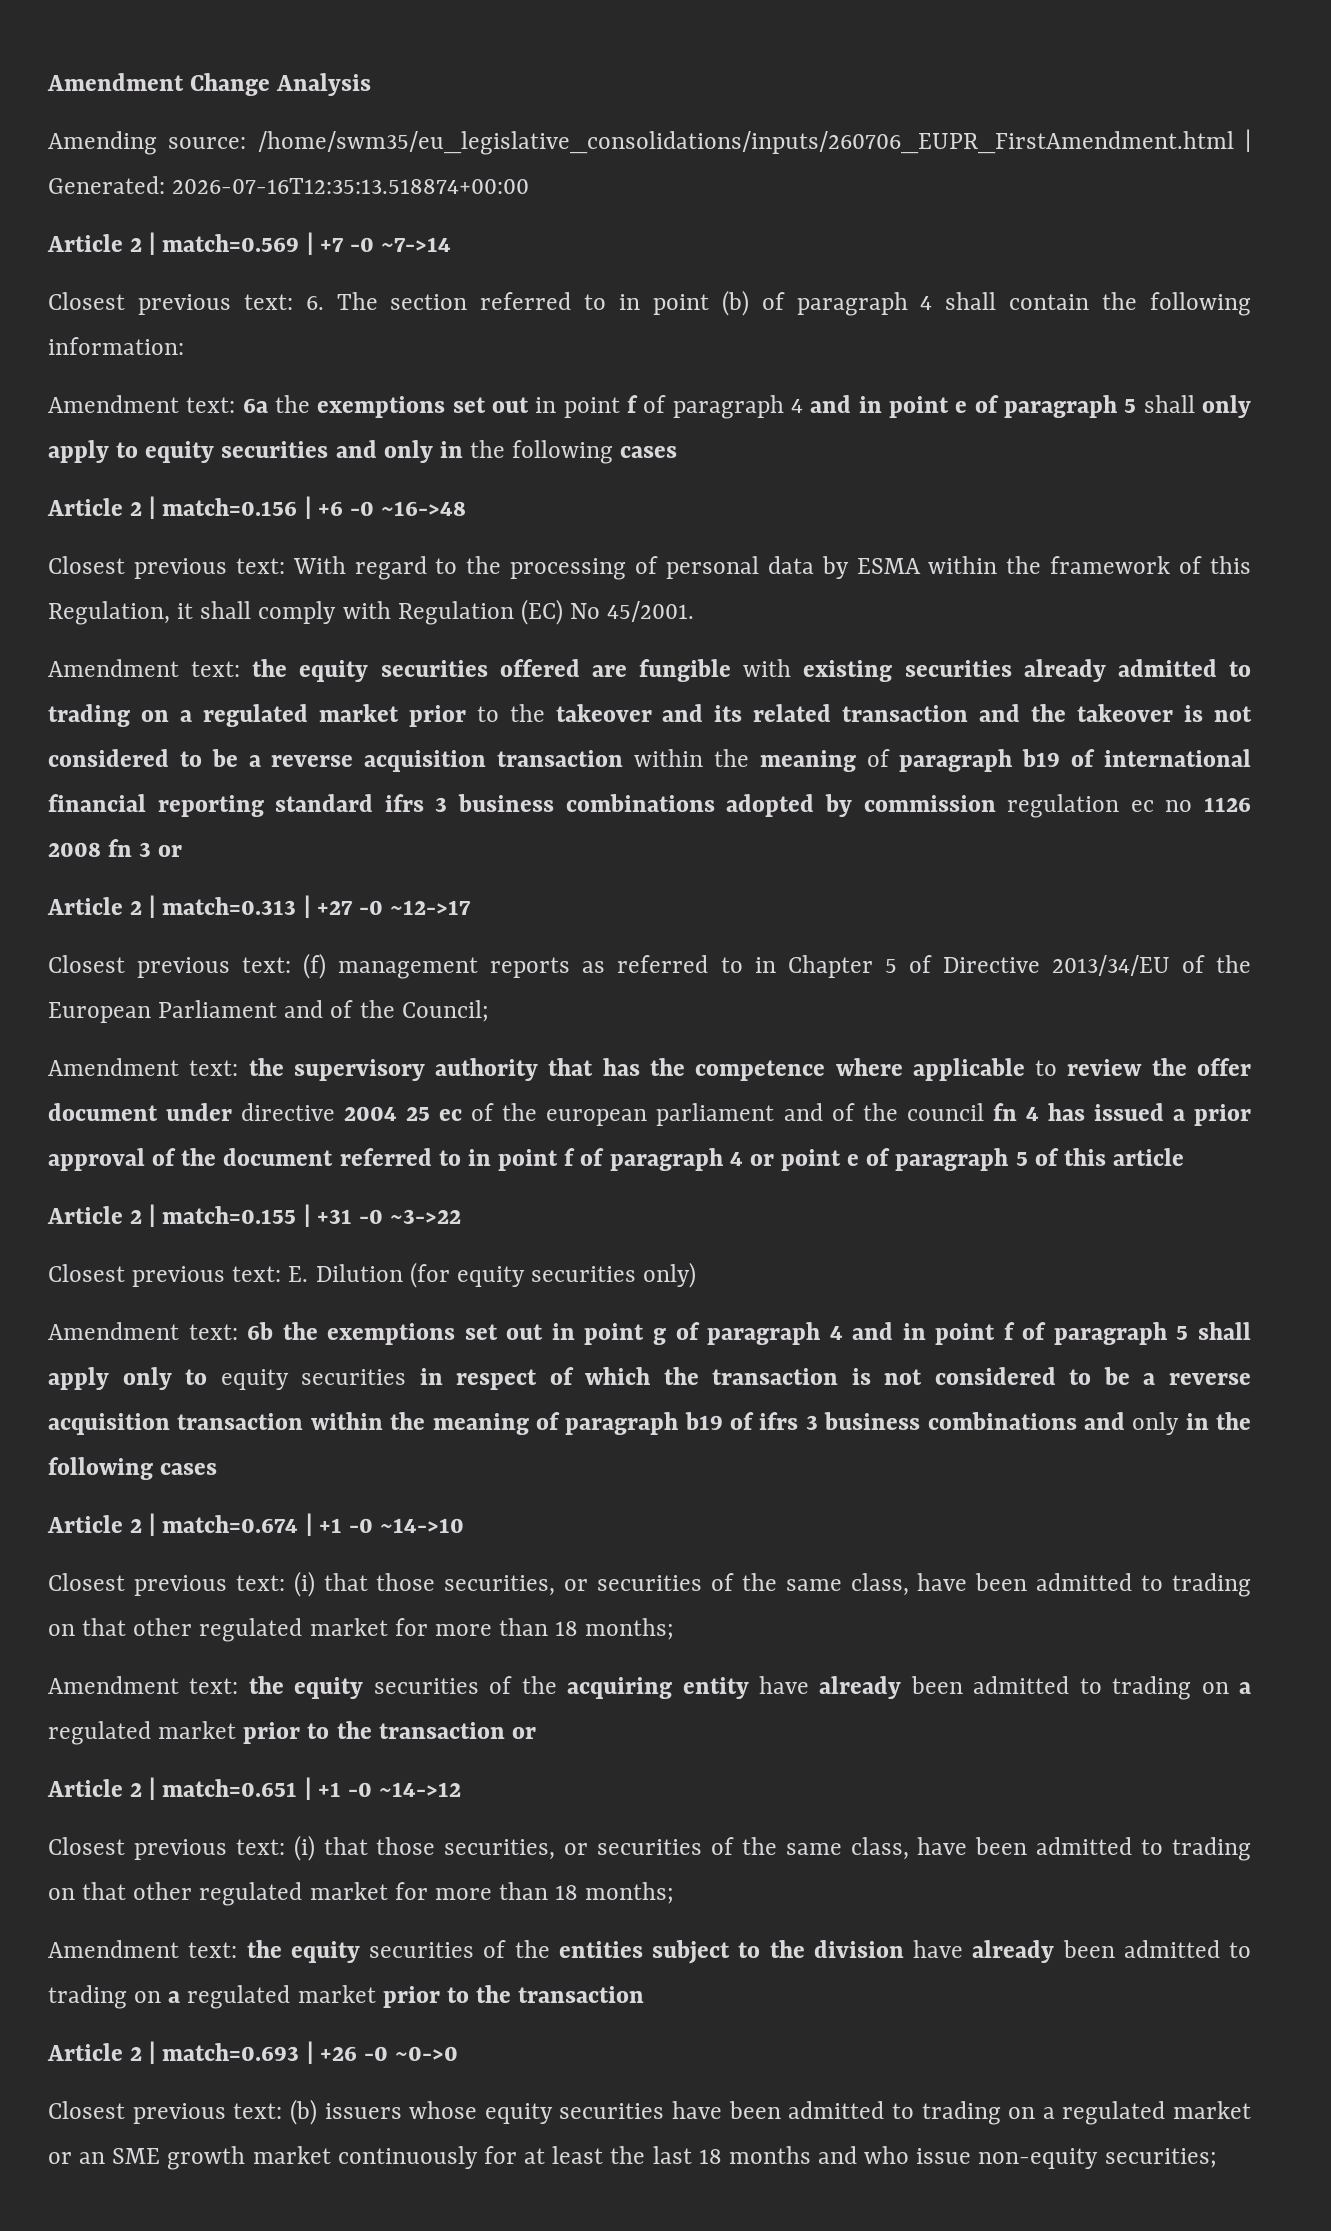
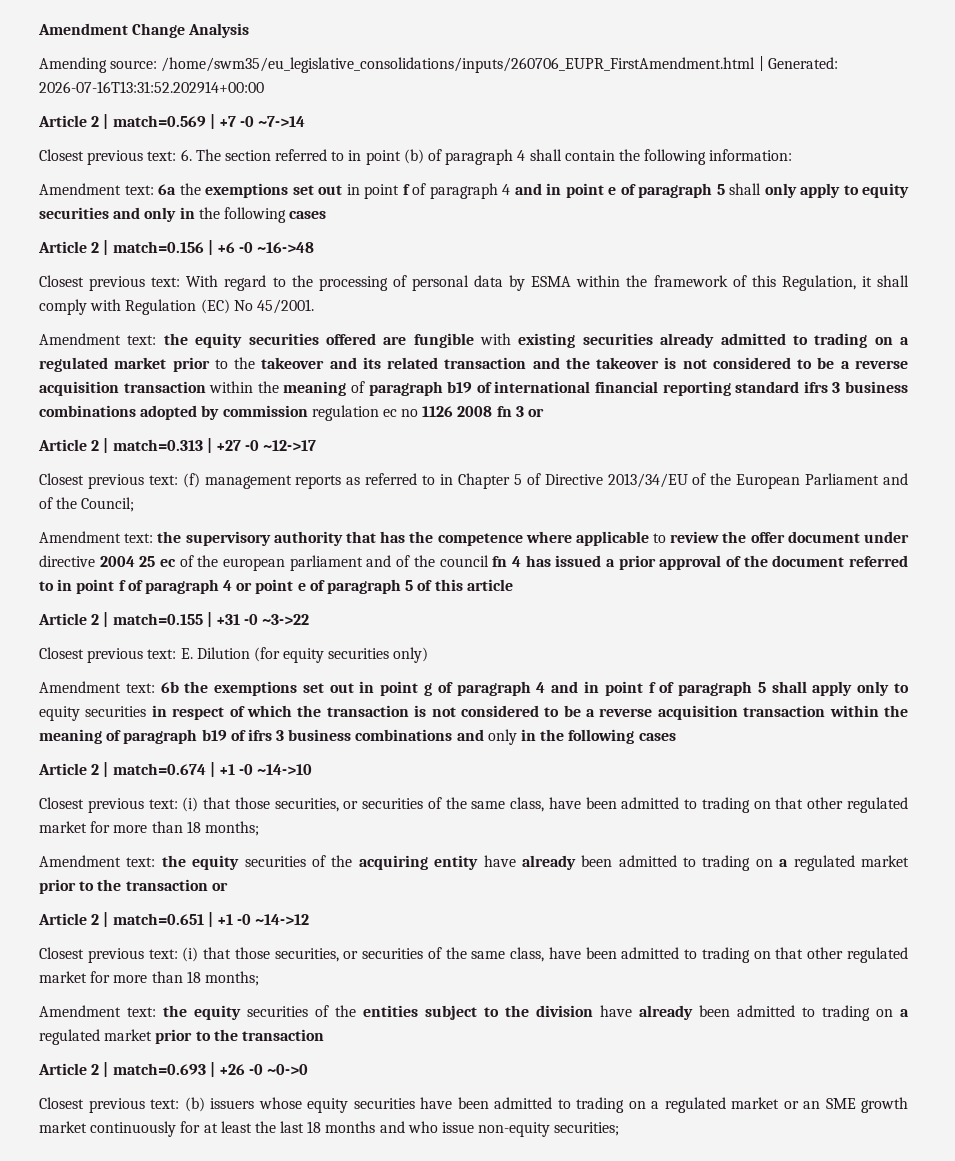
- Amending source: /home/swm35/eu_legislative_consolidations/inputs/260706_EUPR_FirstAmendment.html | Generated: 2026-07-16T12:35:13.518874+00:00
+ Amending source: /home/swm35/eu_legislative_consolidations/inputs/260706_EUPR_FirstAmendment.html | Generated: 2026-07-16T13:31:52.202914+00:00

